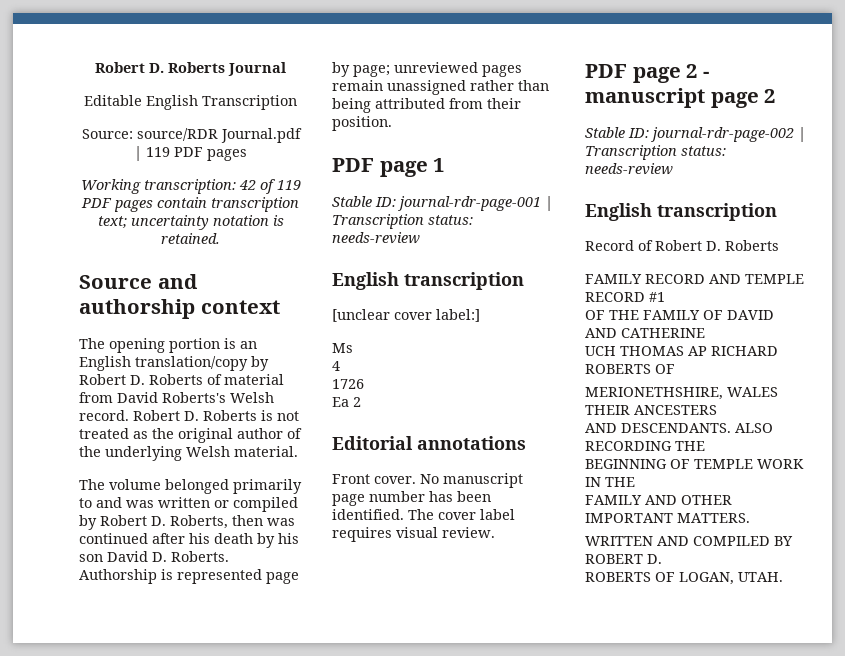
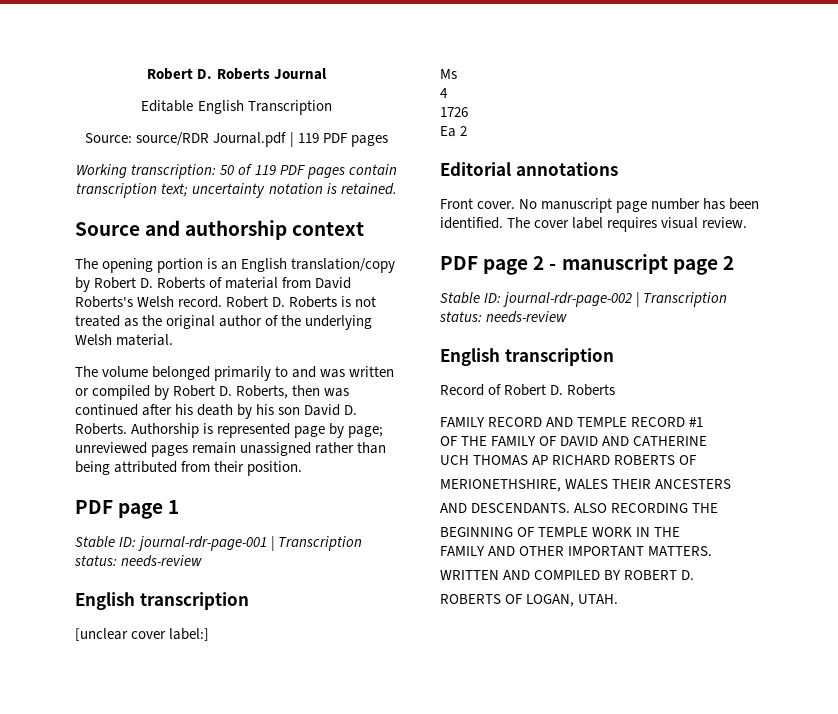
- Working transcription: 42 of 119 PDF pages contain transcription text; uncertainty notation is retained.
+ Working transcription: 50 of 119 PDF pages contain transcription text; uncertainty notation is retained.

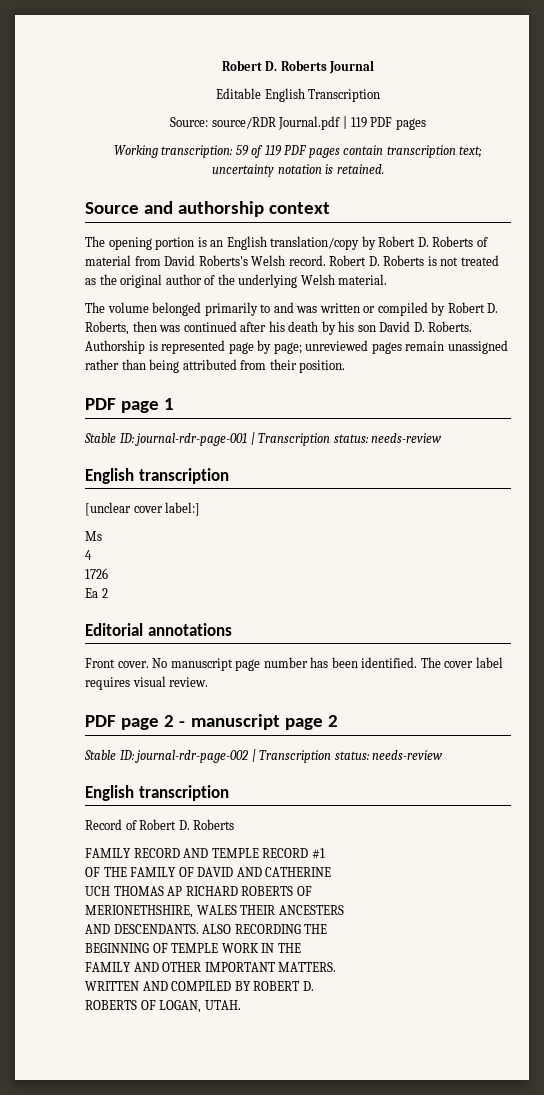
- Working transcription: 50 of 119 PDF pages contain transcription text; uncertainty notation is retained.
+ Working transcription: 59 of 119 PDF pages contain transcription text; uncertainty notation is retained.

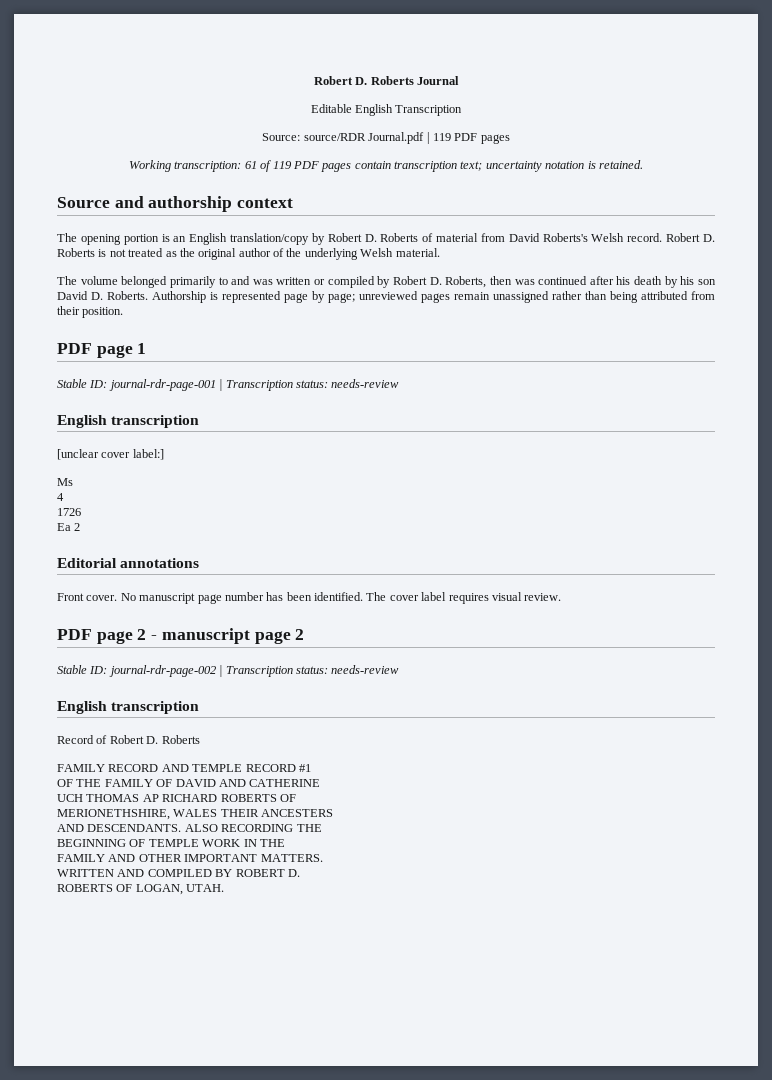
- Working transcription: 59 of 119 PDF pages contain transcription text; uncertainty notation is retained.
+ Working transcription: 61 of 119 PDF pages contain transcription text; uncertainty notation is retained.

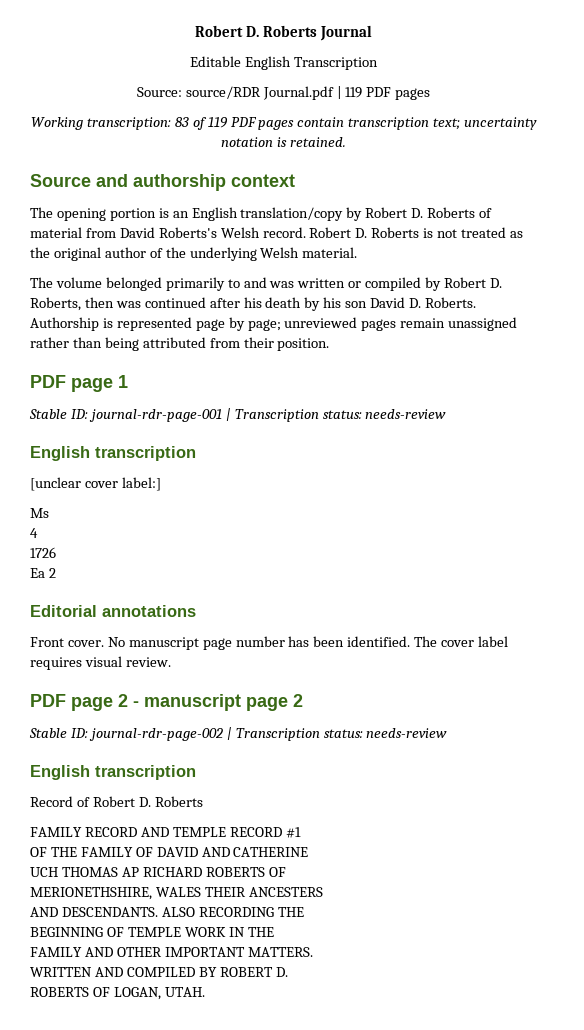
- Working transcription: 61 of 119 PDF pages contain transcription text; uncertainty notation is retained.
+ Working transcription: 83 of 119 PDF pages contain transcription text; uncertainty notation is retained.

